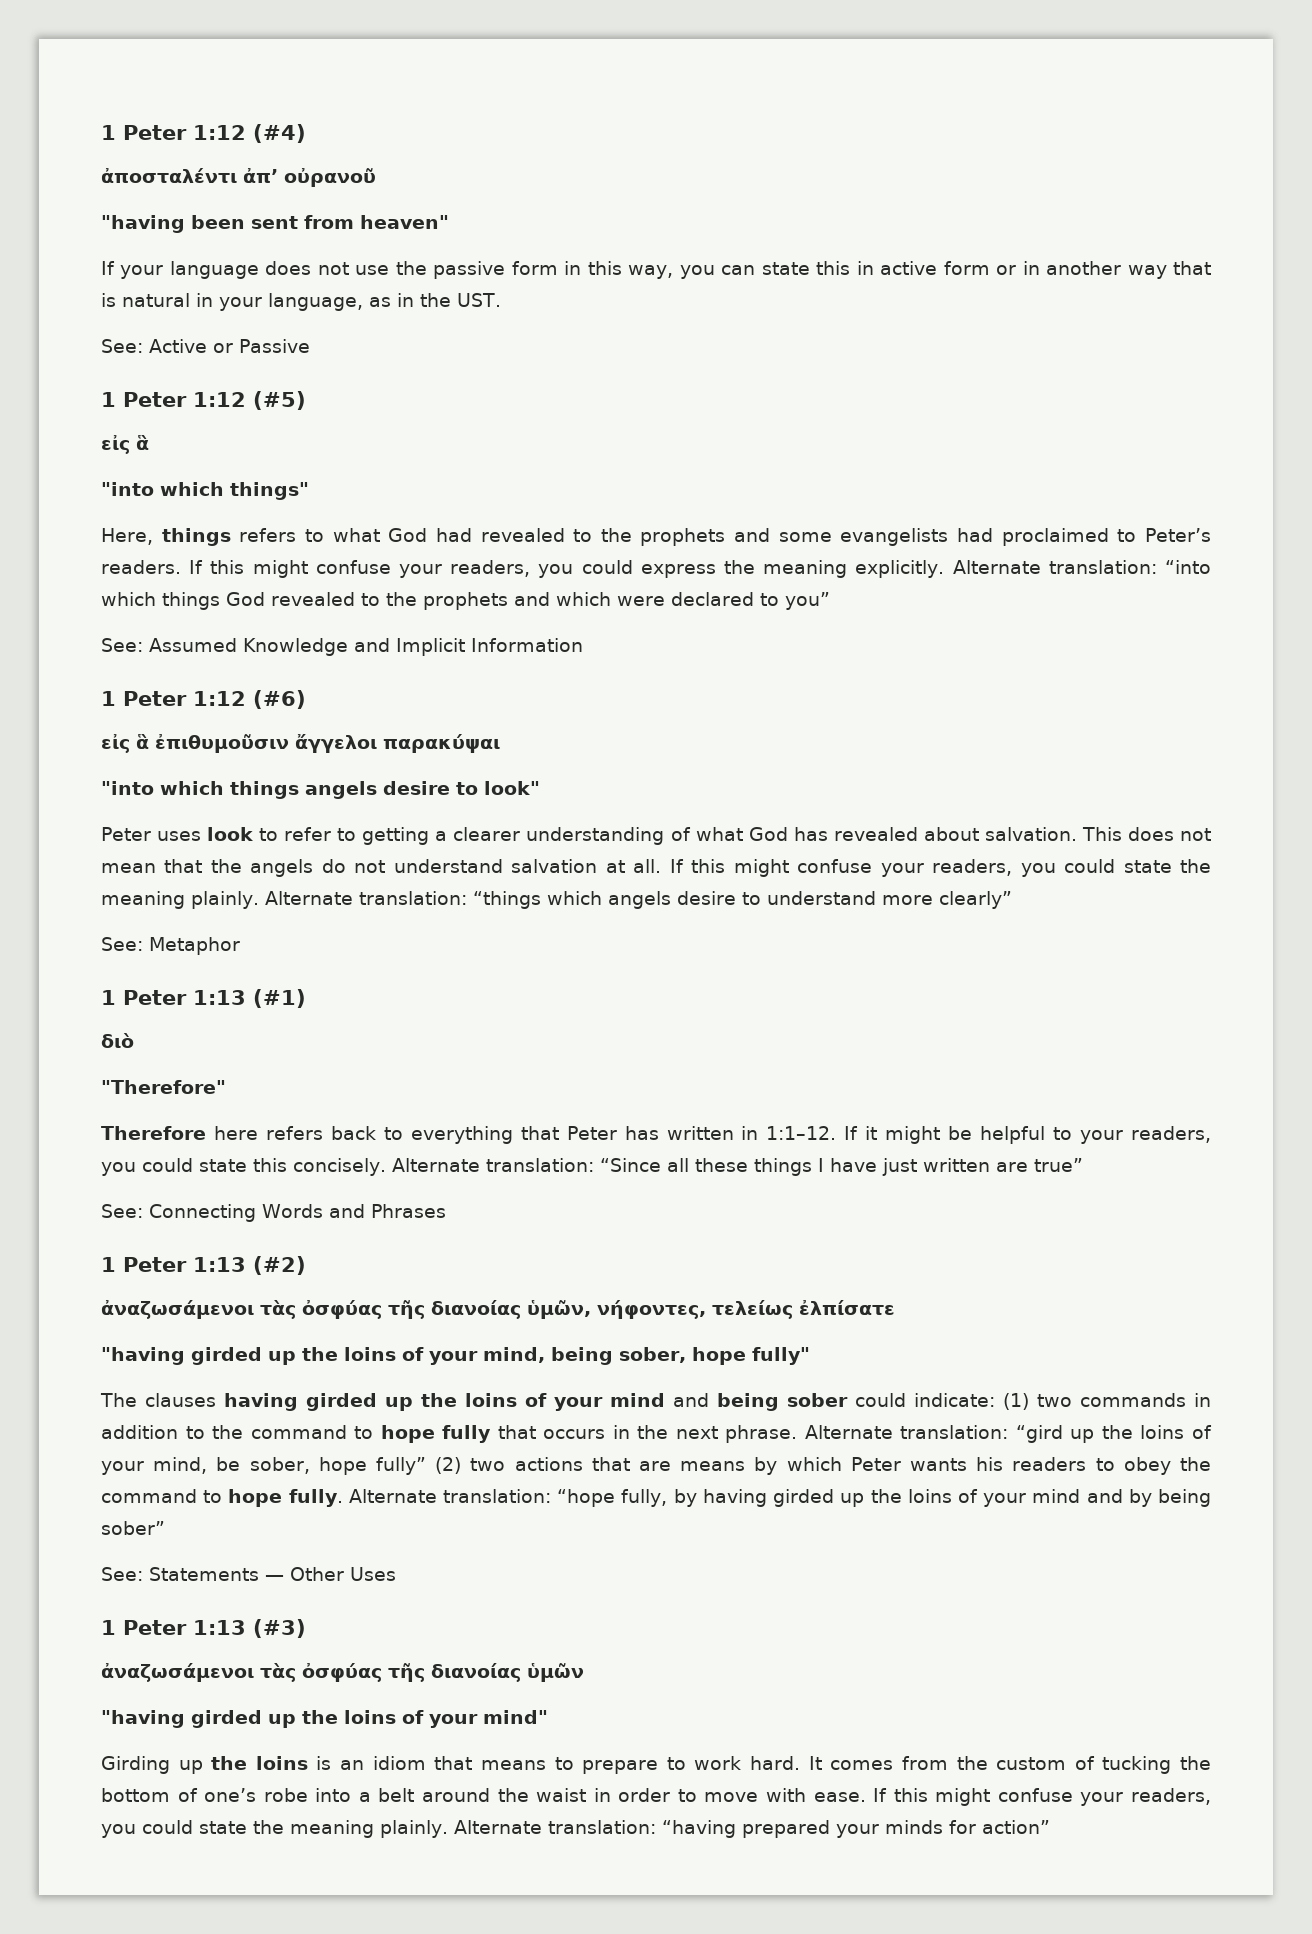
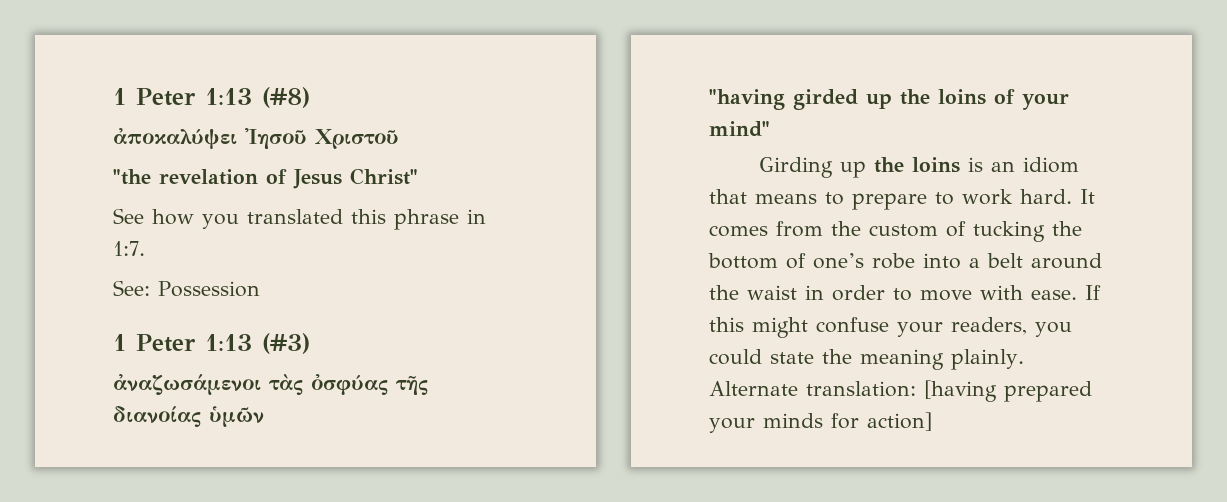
- 1 Peter 1:12 (#4)
- ἀποσταλέντι ἀπ’ οὐρανοῦ
- "having been sent from heaven"
- If your language does not use the passive form in this way, you can state this in active form or in another way that is natural in your language, as in the UST.
- See: Active or Passive
- 1 Peter 1:12 (#5)
- εἰς ἃ
- "into which things"
- Here, things refers to what God had revealed to the prophets and some evangelists had proclaimed to Peter’s readers. If this might confuse your readers, you could express the meaning explicitly. Alternate translation: “into which things God revealed to the prophets and which were declared to you”
- See: Assumed Knowledge and Implicit Information
- 1 Peter 1:12 (#6)
- εἰς ἃ ἐπιθυμοῦσιν ἄγγελοι παρακύψαι
- "into which things angels desire to look"
- Peter uses look to refer to getting a clearer understanding of what God has revealed about salvation. This does not mean that the angels do not understand salvation at all. If this might confuse your readers, you could state the meaning plainly. Alternate translation: “things which angels desire to understand more clearly”
- See: Metaphor
- 1 Peter 1:13 (#1)
- διὸ
- "Therefore"
- Therefore here refers back to everything that Peter has written in 1:1–12. If it might be helpful to your readers, you could state this concisely. Alternate translation: “Since all these things I have just written are true”
- See: Connecting Words and Phrases
- 1 Peter 1:13 (#2)
- ἀναζωσάμενοι τὰς ὀσφύας τῆς διανοίας ὑμῶν, νήφοντες, τελείως ἐλπίσατε
- "having girded up the loins of your mind, being sober, hope fully"
- The clauses having girded up the loins of your mind and being sober could indicate: (1) two commands in addition to the command to hope fully that occurs in the next phrase. Alternate translation: “gird up the loins of your mind, be sober, hope fully” (2) two actions that are means by which Peter wants his readers to obey the command to hope fully. Alternate translation: “hope fully, by having girded up the loins of your mind and by being sober”
- See: Statements — Other Uses
+ 1 Peter 1:13 (#8)
+ ἀποκαλύψει Ἰησοῦ Χριστοῦ
+ "the revelation of Jesus Christ"
+ See how you translated this phrase in 1:7.
+ See: Possession
- Alternate translation: “having prepared your minds for action”
+ Alternate translation: [having prepared your minds for action]

